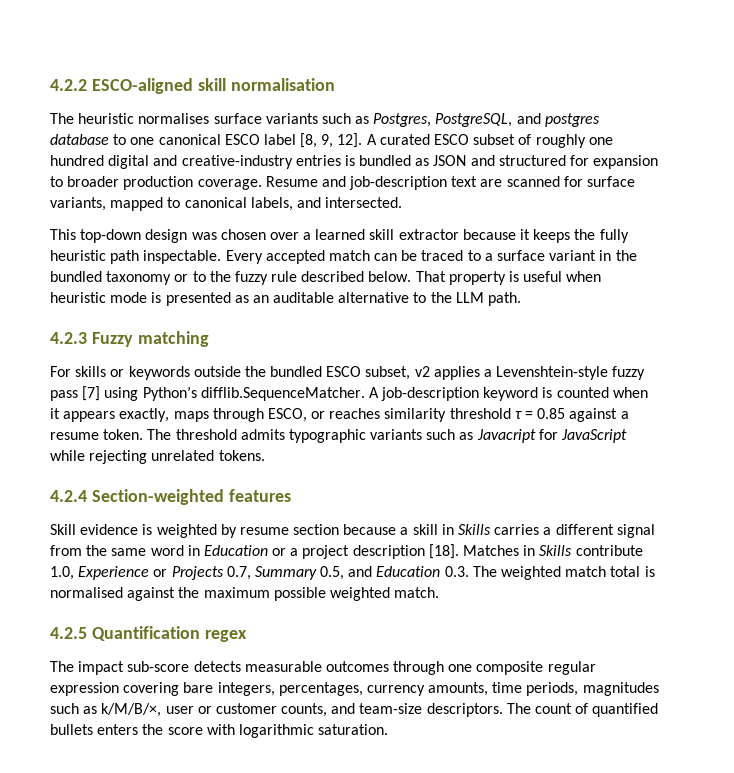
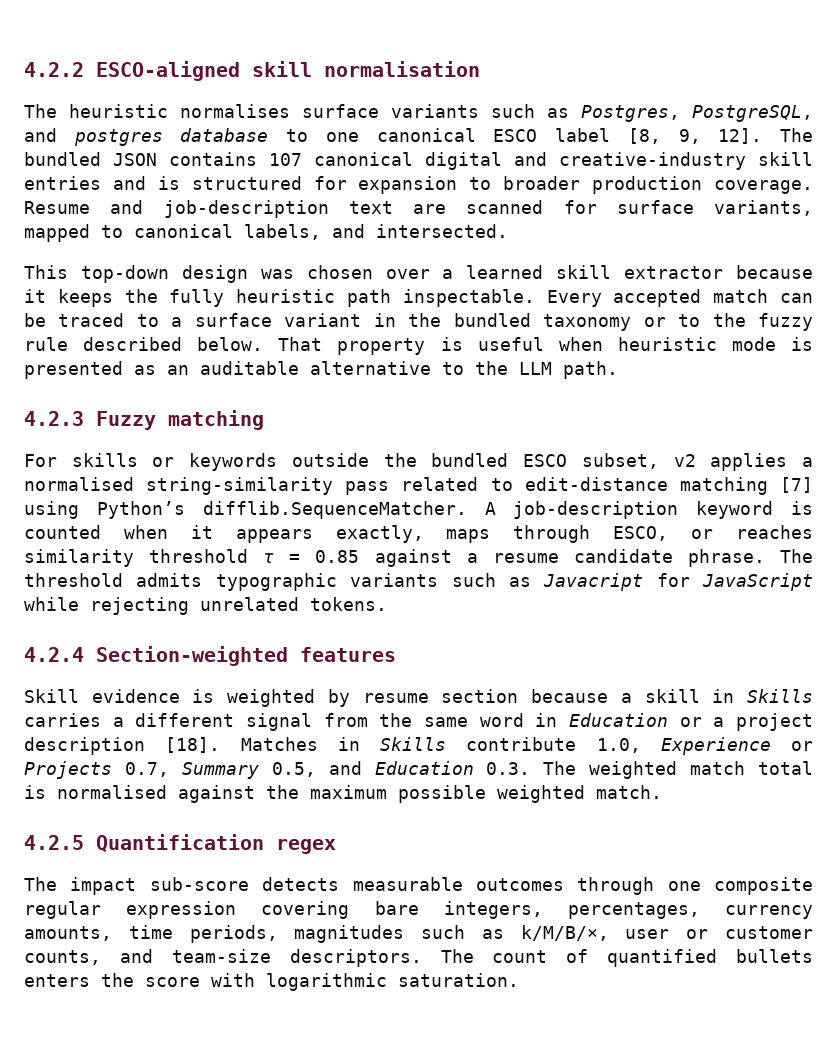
- A curated ESCO subset of roughly one hundred digital and creative-industry entries is bundled as JSON and structured for expansion to broader production coverage.
+ The bundled JSON contains 107 canonical digital and creative-industry skill entries and is structured for expansion to broader production coverage.
- For skills or keywords outside the bundled ESCO subset, v2 applies a Levenshtein-style fuzzy pass [7] using Python’s difflib.SequenceMatcher. A job-description keyword is counted when it appears exactly, maps through ESCO, or reaches similarity threshold τ = 0.85 against a resume token.
+ For skills or keywords outside the bundled ESCO subset, v2 applies a normalised string-similarity pass related to edit-distance matching [7] using Python’s difflib.SequenceMatcher. A job-description keyword is counted when it appears exactly, maps through ESCO, or reaches similarity threshold τ = 0.85 against a resume candidate phrase.

